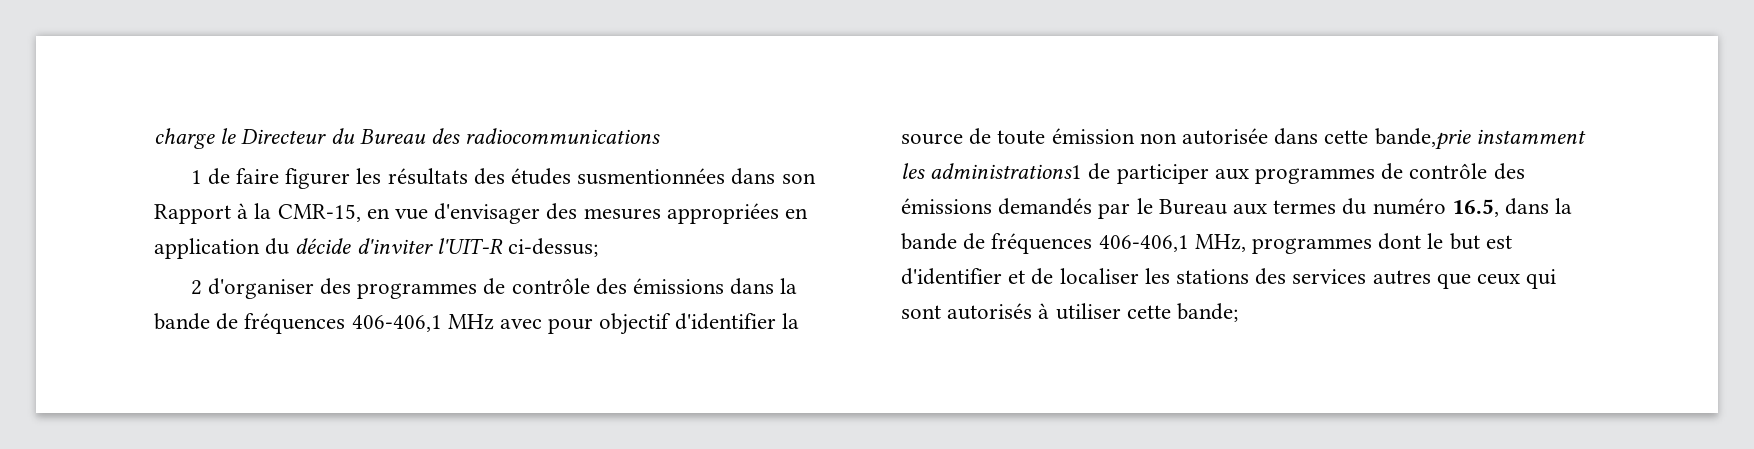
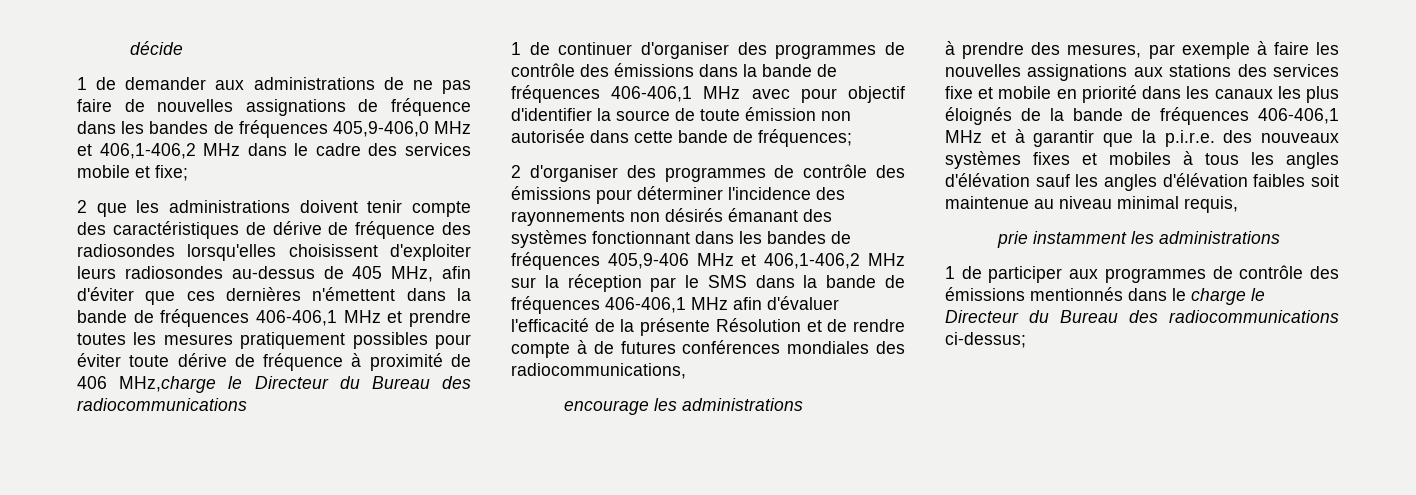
- charge le Directeur du Bureau des radiocommunications
+ décide
+ 1 de demander aux administrations de ne pas faire de nouvelles assignations de fréquence dans les bandes de fréquences 405,9-406,0 MHz et 406,1-406,2 MHz dans le cadre des services mobile et fixe;
+ 2 que les administrations doivent tenir compte des caractéristiques de dérive de fréquence des radiosondes lorsqu'elles choisissent d'exploiter leurs radiosondes au-dessus de 405 MHz, afin d'éviter que ces dernières n'émettent dans la bande de fréquences 406-406,1 MHz et prendre toutes les mesures pratiquement possibles pour éviter toute dérive de fréquence à proximité de 406 MHz,charge le Directeur du Bureau des radiocommunications
- 1 de faire figurer les résultats des études susmentionnées dans son Rapport à la CMR-15, en vue d'envisager des mesures appropriées en application du décide d'inviter l'UIT-R ci-dessus;
- 2 d'organiser des programmes de contrôle des émissions dans la bande de fréquences 406-406,1 MHz avec pour objectif d'identifier la source de toute émission non autorisée dans cette bande,prie instamment les administrations1 de participer aux programmes de contrôle des émissions demandés par le Bureau aux termes du numéro 16.5, dans la bande de fréquences 406-406,1 MHz, programmes dont le but est d'identifier et de localiser les stations des services autres que ceux qui sont autorisés à utiliser cette bande;
+ 1 de continuer d'organiser des programmes de contrôle des émissions dans la bande de fréquences 406-406,1 MHz avec pour objectif d'identifier la source de toute émission non autorisée dans cette bande de fréquences;
+ 2 d'organiser des programmes de contrôle des émissions pour déterminer l'incidence des rayonnements non désirés émanant des systèmes fonctionnant dans les bandes de fréquences 405,9-406 MHz et 406,1-406,2 MHz sur la réception par le SMS dans la bande de fréquences 406-406,1 MHz afin d'évaluer l'efficacité de la présente Résolution et de rendre compte à de futures conférences mondiales des radiocommunications,
+ encourage les administrations
+ à prendre des mesures, par exemple à faire les nouvelles assignations aux stations des services fixe et mobile en priorité dans les canaux les plus éloignés de la bande de fréquences 406-406,1 MHz et à garantir que la p.i.r.e. des nouveaux systèmes fixes et mobiles à tous les angles d'élévation sauf les angles d'élévation faibles soit maintenue au niveau minimal requis,
+ prie instamment les administrations
+ 1 de participer aux programmes de contrôle des émissions mentionnés dans le charge le Directeur du Bureau des radiocommunications ci-dessus;

